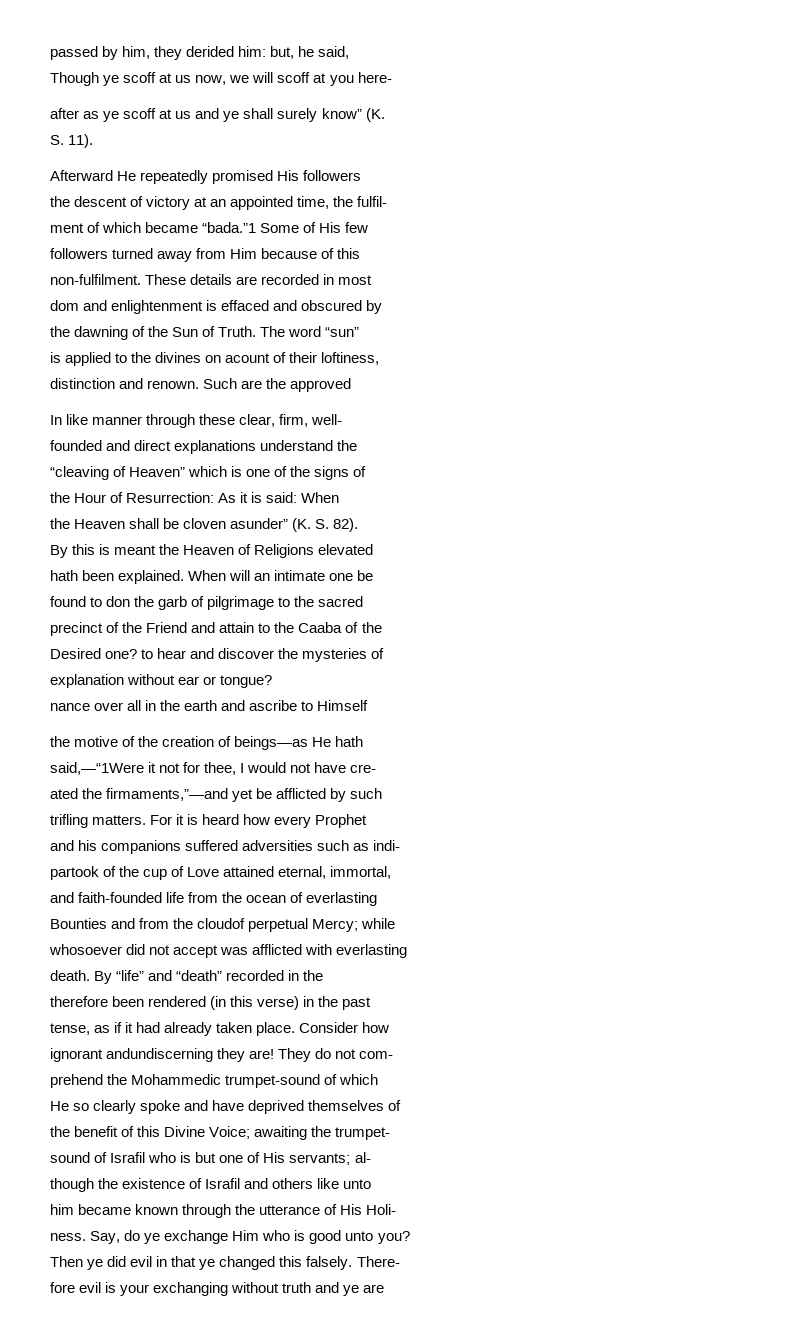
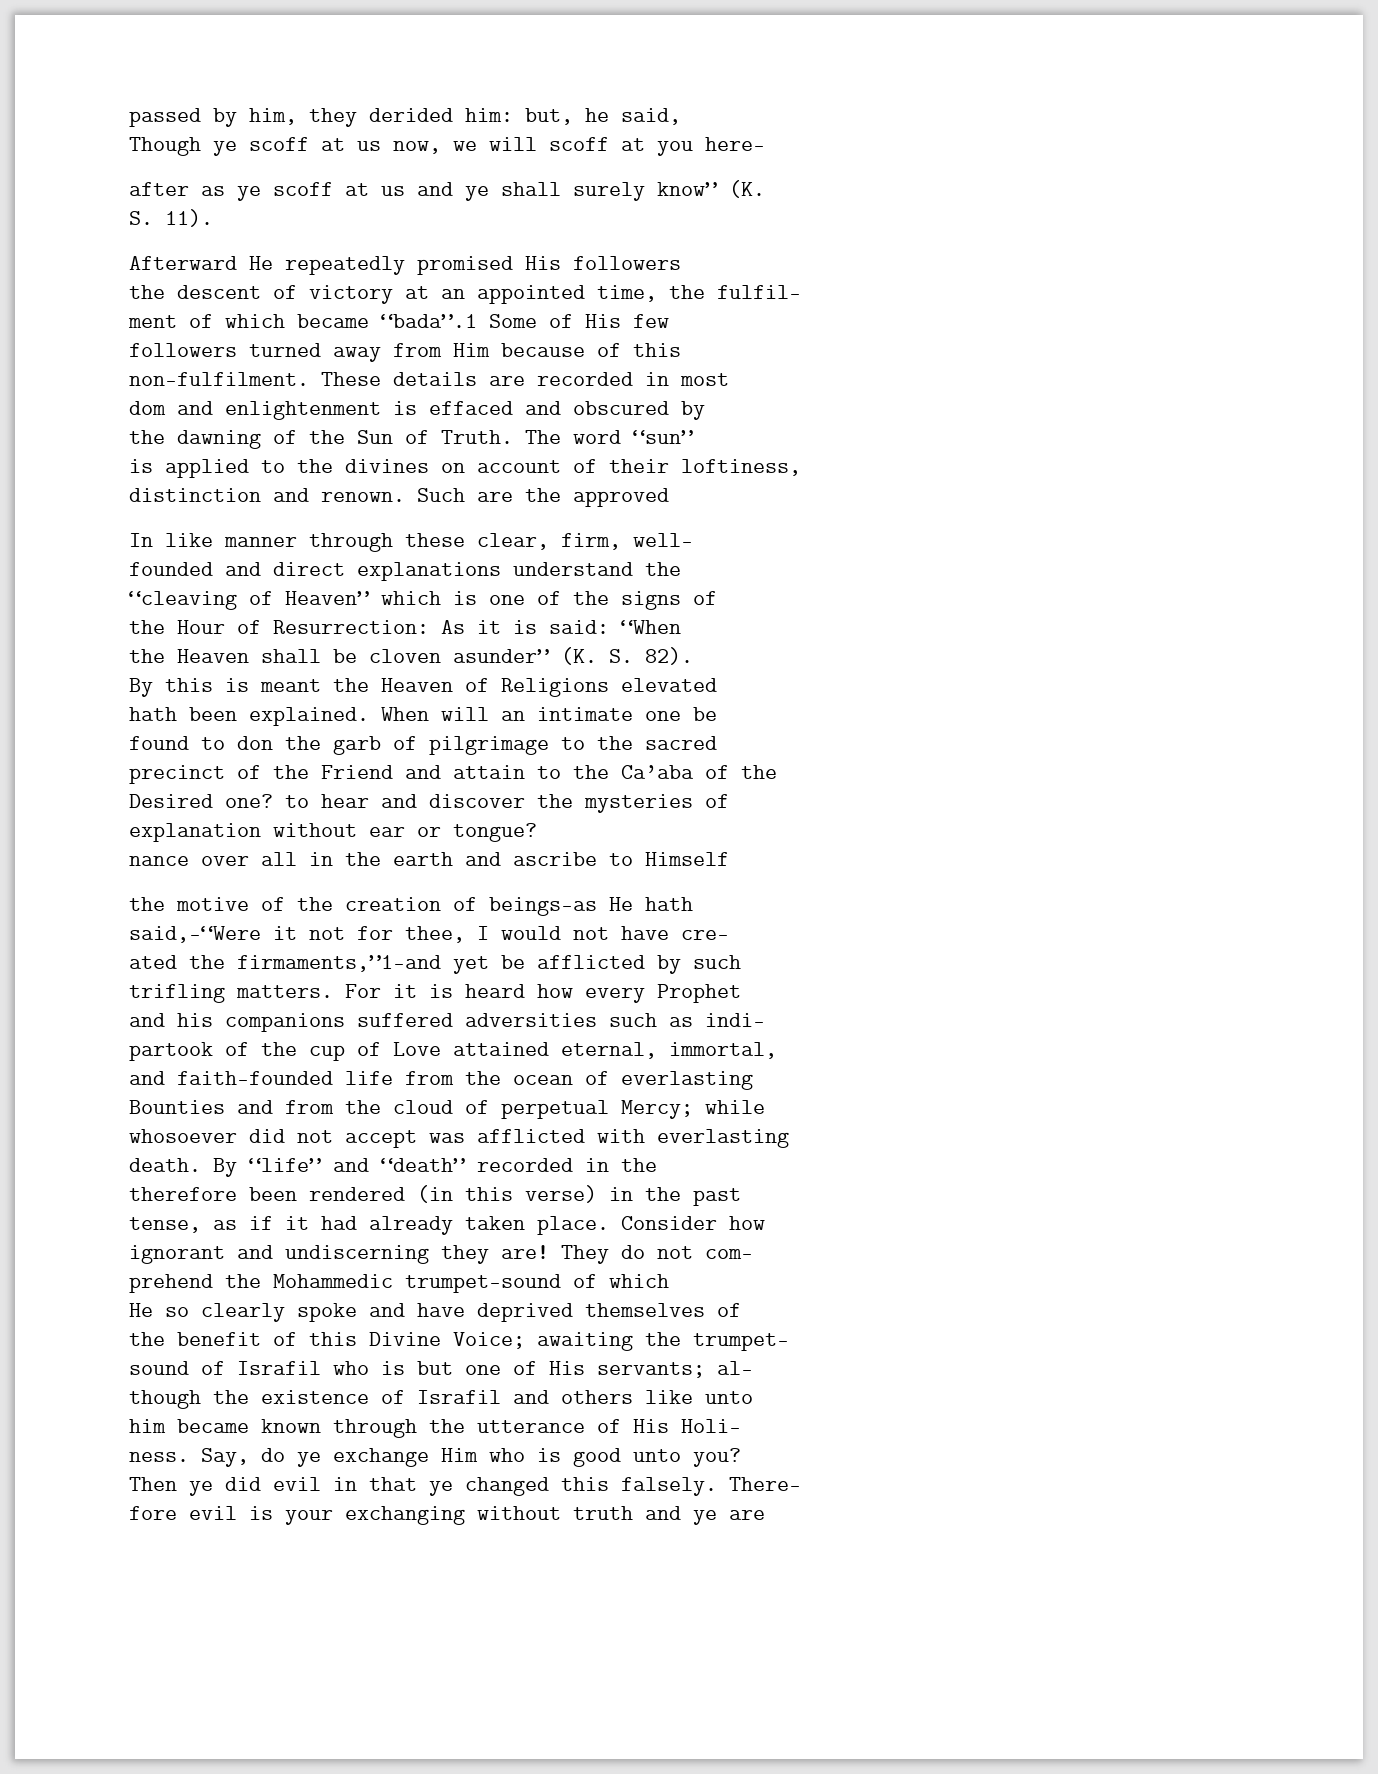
- ment of which became “bada.”1 Some of His few
+ ment of which became “bada”.1 Some of His few
- is applied to the divines on acount of their loftiness,
+ is applied to the divines on account of their loftiness,
- the Hour of Resurrection: As it is said: When
+ the Hour of Resurrection: As it is said: “When
- precinct of the Friend and attain to the Caaba of the
+ precinct of the Friend and attain to the Ca’aba of the
- said,—“1Were it not for thee, I would not have cre-
+ said,—“Were it not for thee, I would not have cre-
- ated the firmaments,”—and yet be afflicted by such
+ ated the firmaments,”1—and yet be afflicted by such
- Bounties and from the cloudof perpetual Mercy; while
+ Bounties and from the cloud of perpetual Mercy; while
- ignorant andundiscerning they are!
+ ignorant and undiscerning they are!

